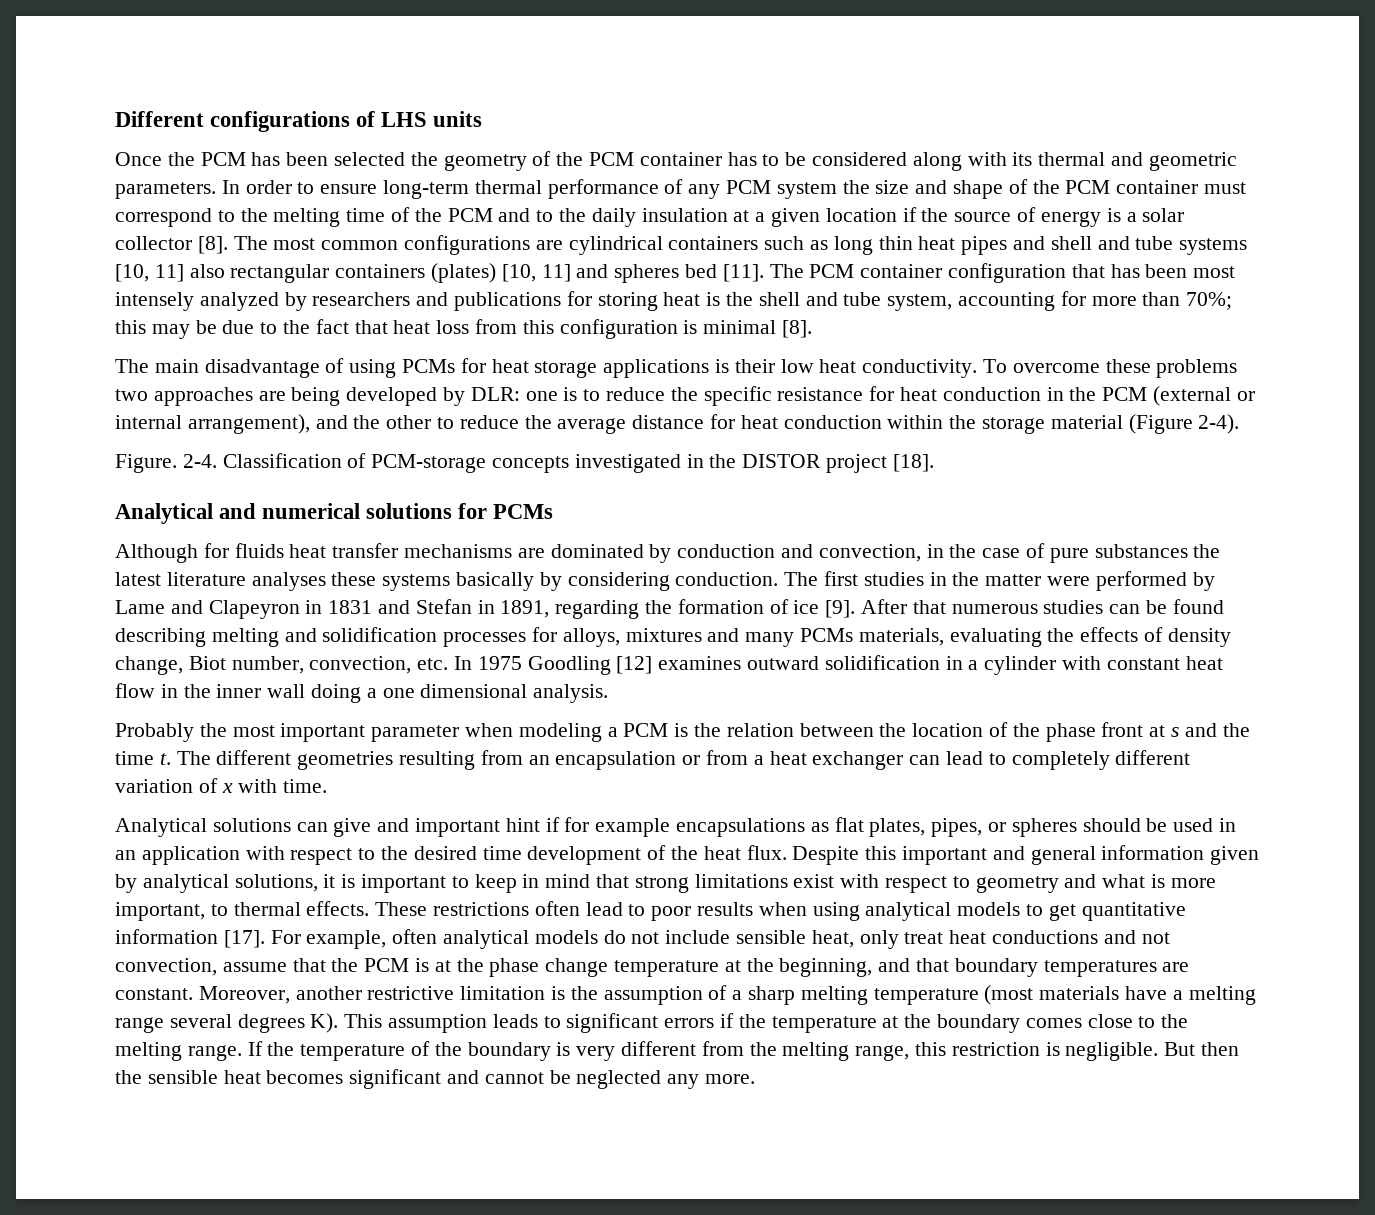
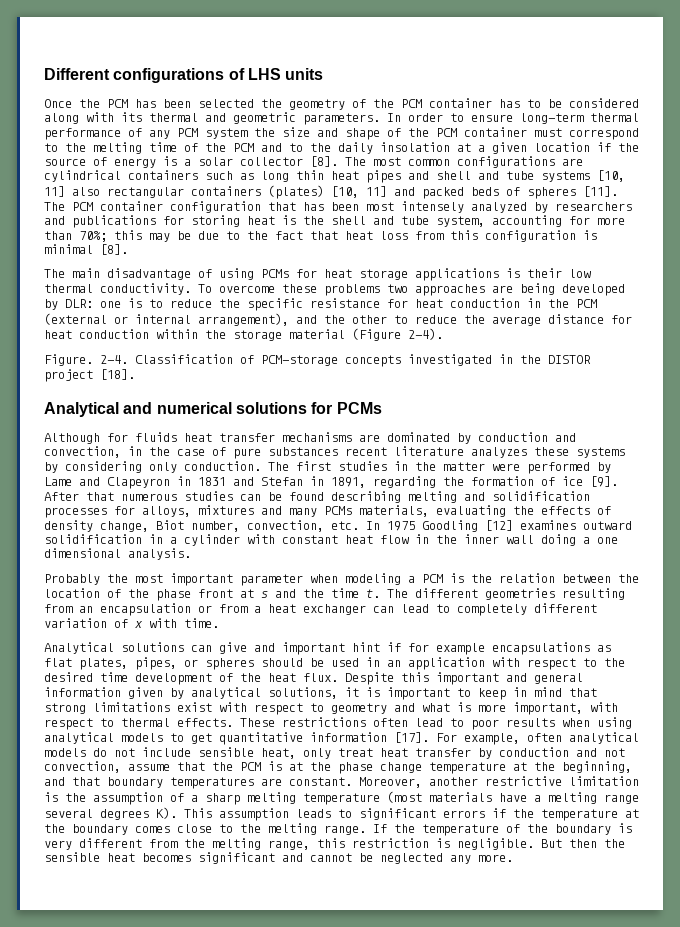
- In order to ensure long-term thermal performance of any PCM system the size and shape of the PCM container must correspond to the melting time of the PCM and to the daily insulation at a given location if the source of energy is a solar collector [8].
+ In order to ensure long-term thermal performance of any PCM system the size and shape of the PCM container must correspond to the melting time of the PCM and to the daily insolation at a given location if the source of energy is a solar collector [8].
- The most common configurations are cylindrical containers such as long thin heat pipes and shell and tube systems [10, 11] also rectangular containers (plates) [10, 11] and spheres bed [11].
+ The most common configurations are cylindrical containers such as long thin heat pipes and shell and tube systems [10, 11] also rectangular containers (plates) [10, 11] and packed beds of spheres [11].
- The main disadvantage of using PCMs for heat storage applications is their low heat conductivity.
+ The main disadvantage of using PCMs for heat storage applications is their low thermal conductivity.
- Although for fluids heat transfer mechanisms are dominated by conduction and convection, in the case of pure substances the latest literature analyses these systems basically by considering conduction.
+ Although for fluids heat transfer mechanisms are dominated by conduction and convection, in the case of pure substances recent literature analyzes these systems by considering only conduction.
- Despite this important and general information given by analytical solutions, it is important to keep in mind that strong limitations exist with respect to geometry and what is more important, to thermal effects.
+ Despite this important and general information given by analytical solutions, it is important to keep in mind that strong limitations exist with respect to geometry and what is more important, with respect to thermal effects.
- For example, often analytical models do not include sensible heat, only treat heat conductions and not convection, assume that the PCM is at the phase change temperature at the beginning, and that boundary temperatures are constant.
+ For example, often analytical models do not include sensible heat, only treat heat transfer by conduction and not convection, assume that the PCM is at the phase change temperature at the beginning, and that boundary temperatures are constant.

